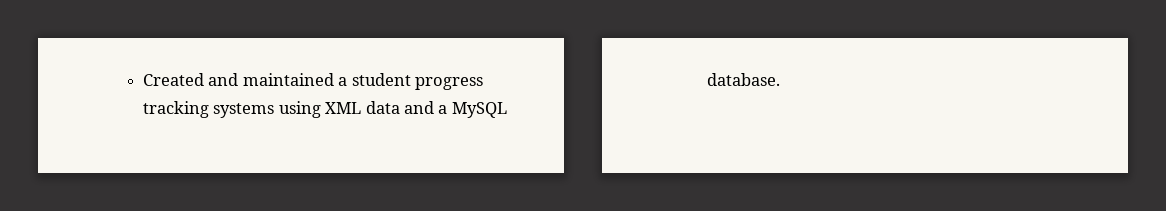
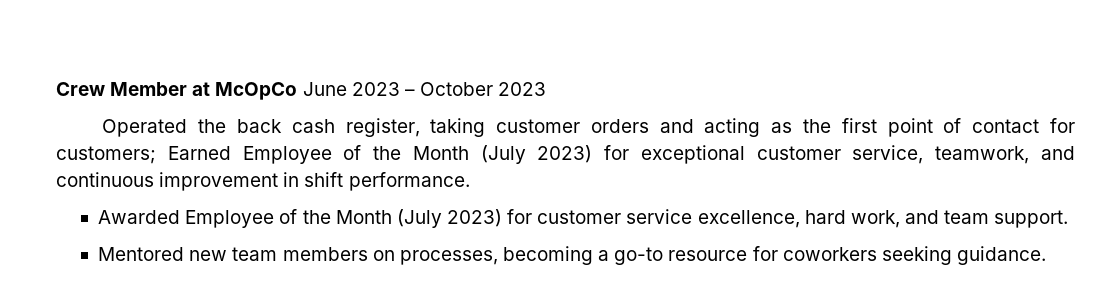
- Created and maintained a student progress tracking systems using XML data and a MySQL database.
+ Crew Member at McOpCo June 2023 – October 2023
+ Operated the back cash register, taking customer orders and acting as the first point of contact for customers; Earned Employee of the Month (July 2023) for exceptional customer service, teamwork, and continuous improvement in shift performance.
+ Awarded Employee of the Month (July 2023) for customer service excellence, hard work, and team support.
+ Mentored new team members on processes, becoming a go-to resource for coworkers seeking guidance.

